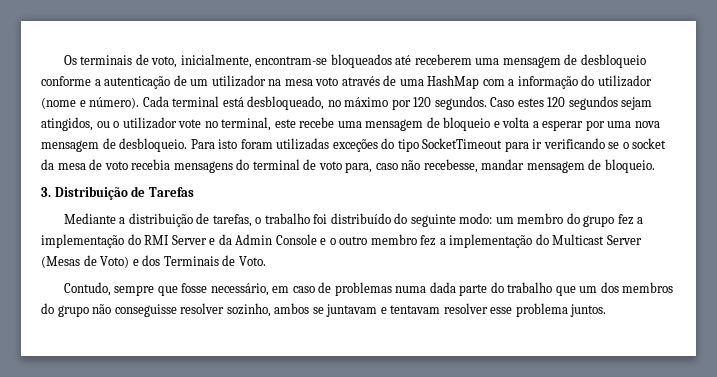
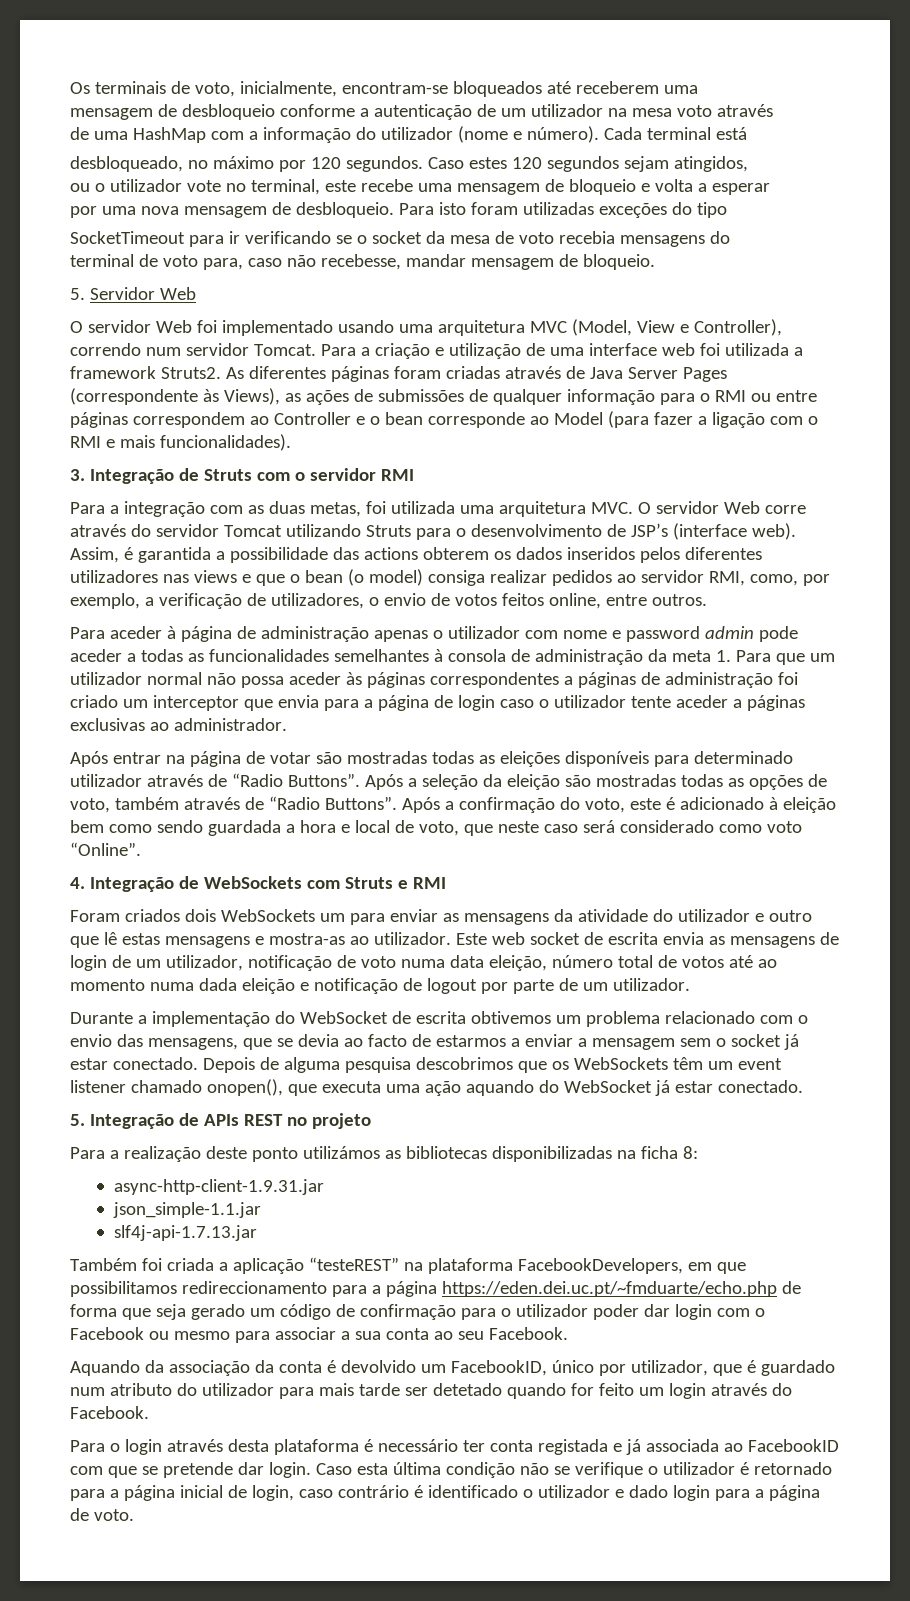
- Os terminais de voto, inicialmente, encontram-se bloqueados até receberem uma mensagem de desbloqueio conforme a autenticação de um utilizador na mesa voto através de uma HashMap com a informação do utilizador (nome e número).
+ Os terminais de voto, inicialmente, encontram-se bloqueados até receberem uma
+ mensagem de desbloqueio conforme a autenticação de um utilizador na mesa voto através
+ de uma HashMap com a informação do utilizador (nome e número).
- Cada terminal está desbloqueado, no máximo por 120 segundos.
+ Cada terminal está
+ desbloqueado, no máximo por 120 segundos.
- Caso estes 120 segundos sejam atingidos, ou o utilizador vote no terminal, este recebe uma mensagem de bloqueio e volta a esperar por uma nova mensagem de desbloqueio.
+ Caso estes 120 segundos sejam atingidos,
+ ou o utilizador vote no terminal, este recebe uma mensagem de bloqueio e volta a esperar
+ por uma nova mensagem de desbloqueio.
- Para isto foram utilizadas exceções do tipo SocketTimeout para ir verificando se o socket da mesa de voto recebia mensagens do terminal de voto para, caso não recebesse, mandar mensagem de bloqueio.
+ Para isto foram utilizadas exceções do tipo
+ SocketTimeout para ir verificando se o socket da mesa de voto recebia mensagens do
+ terminal de voto para, caso não recebesse, mandar mensagem de bloqueio.
- 3. Distribuição de Tarefas
- Mediante a distribuição de tarefas, o trabalho foi distribuído do seguinte modo: um membro do grupo fez a implementação do RMI Server e da Admin Console e o outro membro fez a implementação do Multicast Server (Mesas de Voto) e dos Terminais de Voto.
- Contudo, sempre que fosse necessário, em caso de problemas numa dada parte do trabalho que um dos membros do grupo não conseguisse resolver sozinho, ambos se juntavam e tentavam resolver esse problema juntos.
+ 5. Servidor Web
+ O servidor Web foi implementado usando uma arquitetura MVC (Model, View e Controller), correndo num servidor Tomcat. Para a criação e utilização de uma interface web foi utilizada a framework Struts2. As diferentes páginas foram criadas através de Java Server Pages (correspondente às Views), as ações de submissões de qualquer informação para o RMI ou entre páginas correspondem ao Controller e o bean corresponde ao Model (para fazer a ligação com o RMI e mais funcionalidades).
+ 3. Integração de Struts com o servidor RMI
+ Para a integração com as duas metas, foi utilizada uma arquitetura MVC. O servidor Web corre através do servidor Tomcat utilizando Struts para o desenvolvimento de JSP’s (interface web). Assim, é garantida a possibilidade das actions obterem os dados inseridos pelos diferentes utilizadores nas views e que o bean (o model) consiga realizar pedidos ao servidor RMI, como, por exemplo, a verificação de utilizadores, o envio de votos feitos online, entre outros.
+ Para aceder à página de administração apenas o utilizador com nome e password admin pode aceder a todas as funcionalidades semelhantes à consola de administração da meta 1. Para que um utilizador normal não possa aceder às páginas correspondentes a páginas de administração foi criado um interceptor que envia para a página de login caso o utilizador tente aceder a páginas exclusivas ao administrador.
+ Após entrar na página de votar são mostradas todas as eleições disponíveis para determinado utilizador através de “Radio Buttons”. Após a seleção da eleição são mostradas todas as opções de voto, também através de “Radio Buttons”. Após a confirmação do voto, este é adicionado à eleição bem como sendo guardada a hora e local de voto, que neste caso será considerado como voto “Online”.
+ 4. Integração de WebSockets com Struts e RMI
+ Foram criados dois WebSockets um para enviar as mensagens da atividade do utilizador e outro que lê estas mensagens e mostra-as ao utilizador. Este web socket de escrita envia as mensagens de login de um utilizador, notificação de voto numa data eleição, número total de votos até ao momento numa dada eleição e notificação de logout por parte de um utilizador.
+ Durante a implementação do WebSocket de escrita obtivemos um problema relacionado com o envio das mensagens, que se devia ao facto de estarmos a enviar a mensagem sem o socket já estar conectado. Depois de alguma pesquisa descobrimos que os WebSockets têm um event listener chamado onopen(), que executa uma ação aquando do WebSocket já estar conectado.
+ 5. Integração de APIs REST no projeto
+ Para a realização deste ponto utilizámos as bibliotecas disponibilizadas na ficha 8:
+ async-http-client-1.9.31.jar
+ json_simple-1.1.jar
+ slf4j-api-1.7.13.jar
+ Também foi criada a aplicação “testeREST” na plataforma FacebookDevelopers, em que possibilitamos redireccionamento para a página https://eden.dei.uc.pt/~fmduarte/echo.php de forma que seja gerado um código de confirmação para o utilizador poder dar login com o Facebook ou mesmo para associar a sua conta ao seu Facebook.
+ Aquando da associação da conta é devolvido um FacebookID, único por utilizador, que é guardado num atributo do utilizador para mais tarde ser detetado quando for feito um login através do Facebook.
+ Para o login através desta plataforma é necessário ter conta registada e já associada ao FacebookID com que se pretende dar login. Caso esta última condição não se verifique o utilizador é retornado para a página inicial de login, caso contrário é identificado o utilizador e dado login para a página de voto.

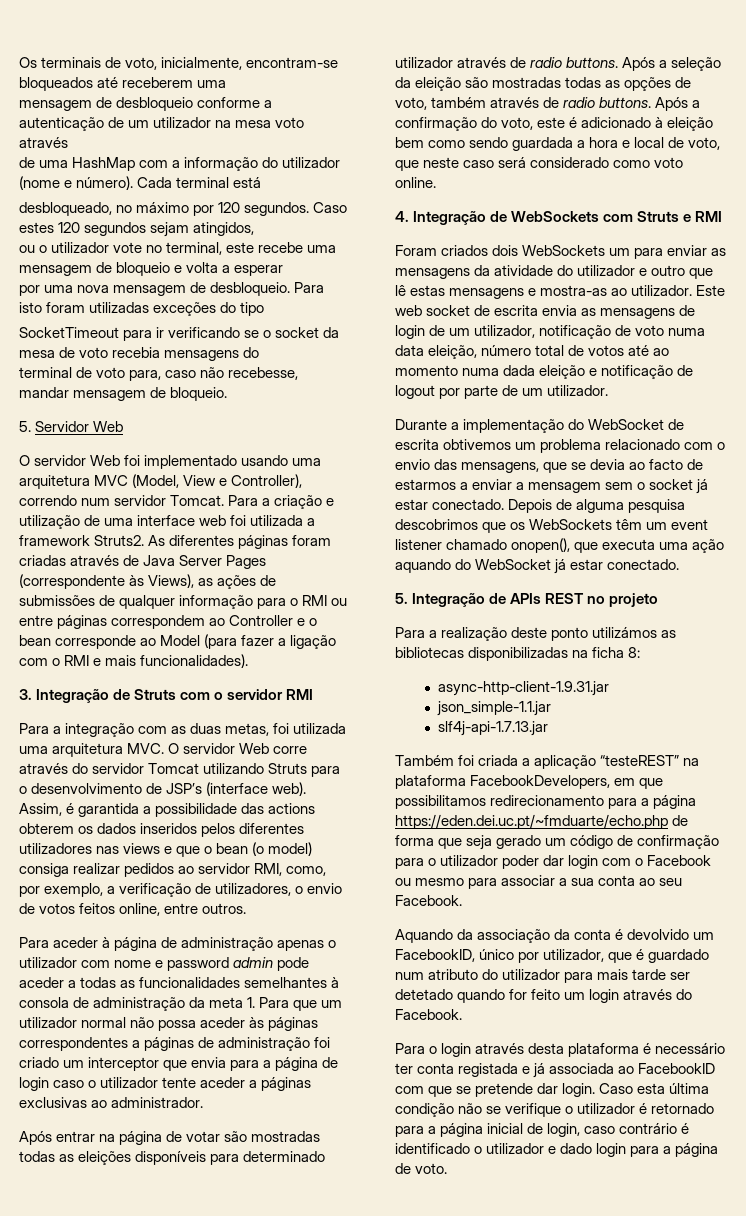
- Após entrar na página de votar são mostradas todas as eleições disponíveis para determinado utilizador através de “Radio Buttons”.
+ Após entrar na página de votar são mostradas todas as eleições disponíveis para determinado utilizador através de radio buttons.
- Após a seleção da eleição são mostradas todas as opções de voto, também através de “Radio Buttons”.
+ Após a seleção da eleição são mostradas todas as opções de voto, também através de radio buttons.
- Após a confirmação do voto, este é adicionado à eleição bem como sendo guardada a hora e local de voto, que neste caso será considerado como voto “Online”.
+ Após a confirmação do voto, este é adicionado à eleição bem como sendo guardada a hora e local de voto, que neste caso será considerado como voto online.
- Também foi criada a aplicação “testeREST” na plataforma FacebookDevelopers, em que possibilitamos redireccionamento para a página https://eden.dei.uc.pt/~fmduarte/echo.php de forma que seja gerado um código de confirmação para o utilizador poder dar login com o Facebook ou mesmo para associar a sua conta ao seu Facebook.
+ Também foi criada a aplicação “testeREST” na plataforma FacebookDevelopers, em que possibilitamos redirecionamento para a página https://eden.dei.uc.pt/~fmduarte/echo.php de forma que seja gerado um código de confirmação para o utilizador poder dar login com o Facebook ou mesmo para associar a sua conta ao seu Facebook.

